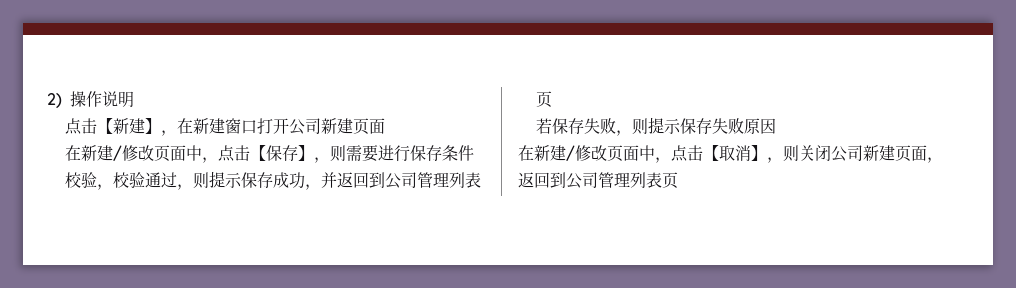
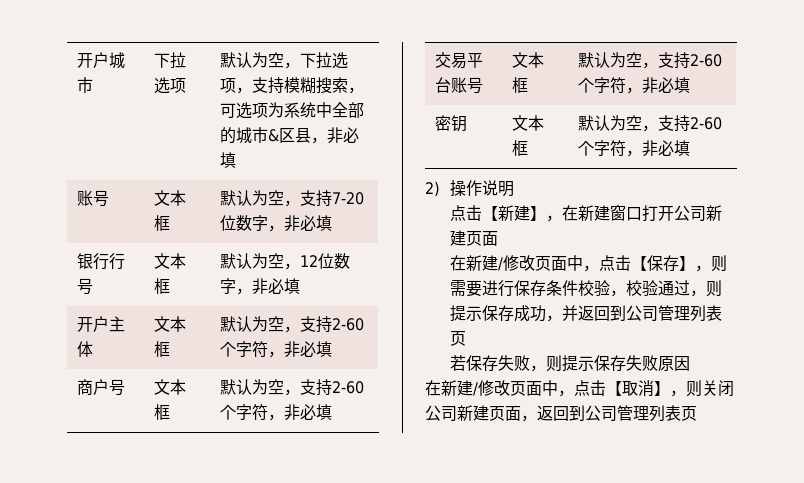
+ 开户城市 | 下拉选项 | 默认为空，下拉选项，支持模糊搜索，可选项为系统中全部的城市&区县，非必填
+ 账号 | 文本框 | 默认为空，支持7-20位数字，非必填
+ 银行行号 | 文本框 | 默认为空，12位数字，非必填
+ 开户主体 | 文本框 | 默认为空，支持2-60个字符，非必填
+ 商户号 | 文本框 | 默认为空，支持2-60个字符，非必填
+ 交易平台账号 | 文本框 | 默认为空，支持2-60个字符，非必填
+ 密钥 | 文本框 | 默认为空，支持2-60个字符，非必填

